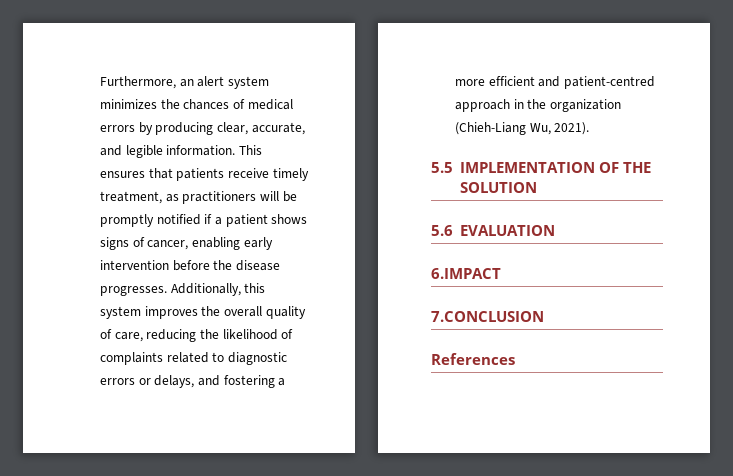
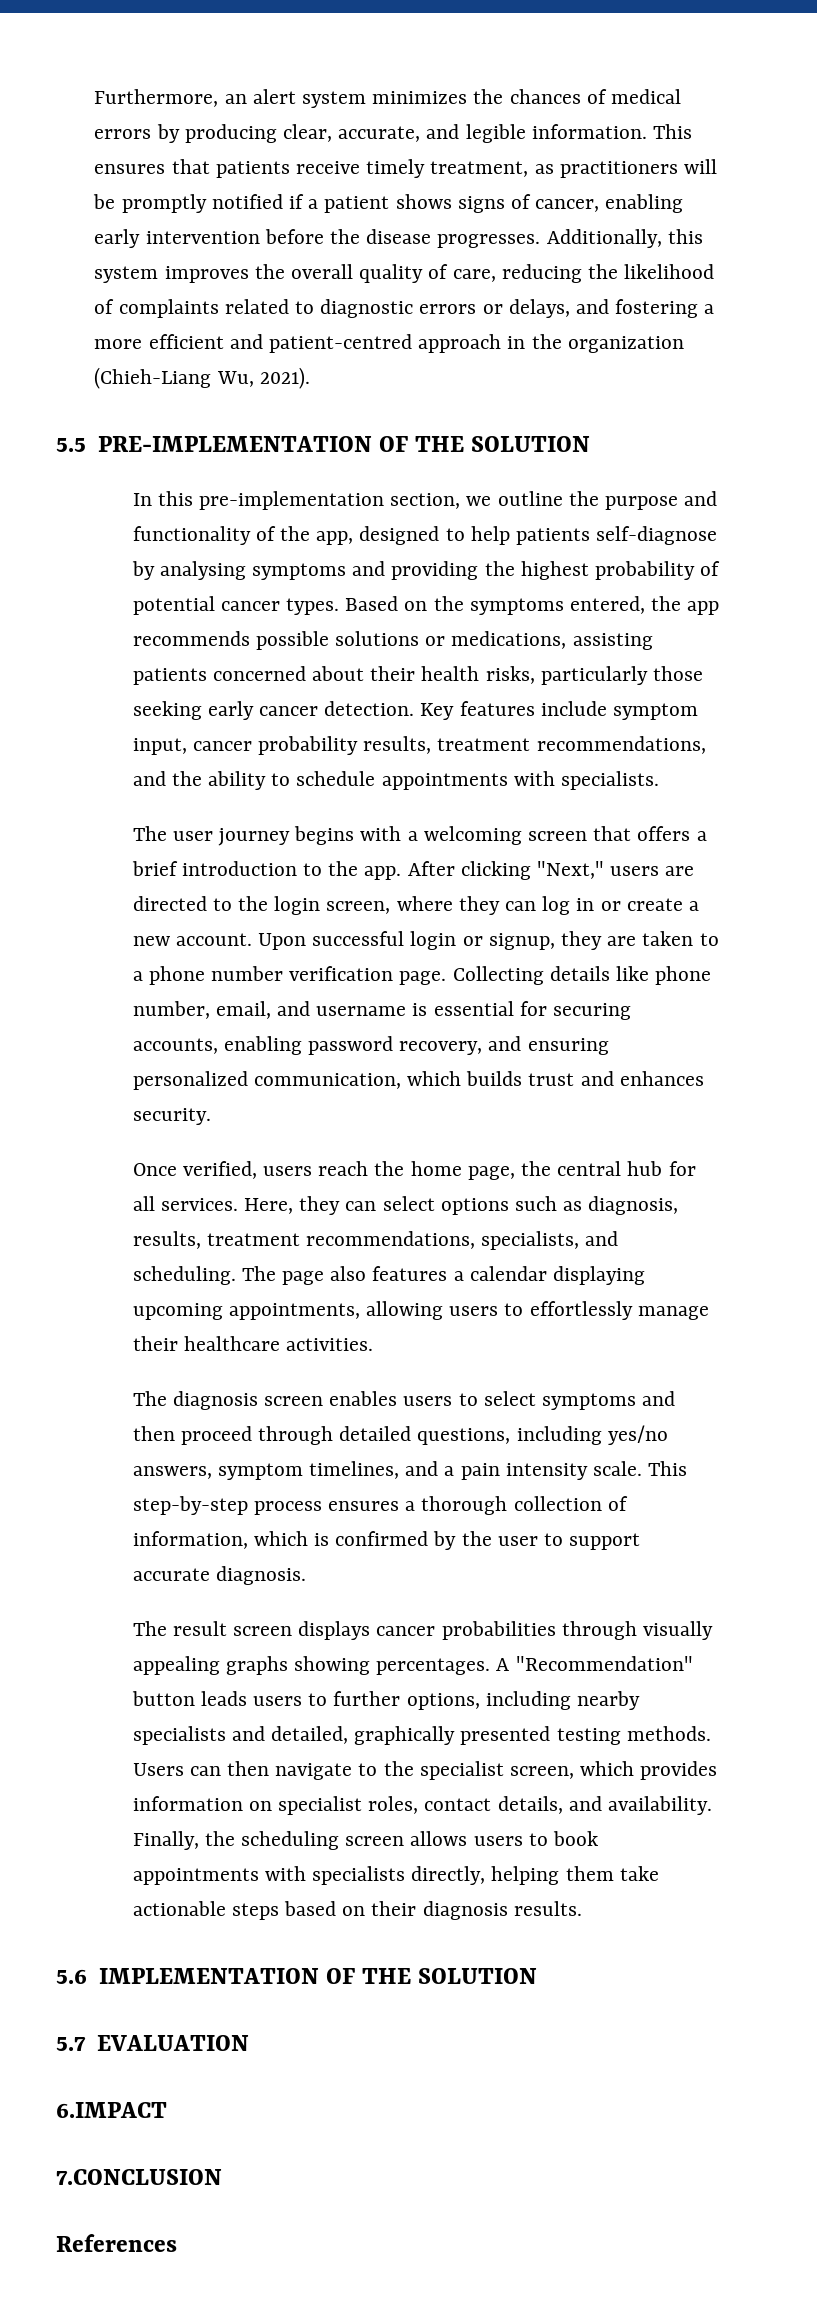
- 5.5 IMPLEMENTATION OF THE SOLUTION
+ 5.5 PRE-IMPLEMENTATION OF THE SOLUTION
+ In this pre-implementation section, we outline the purpose and functionality of the app, designed to help patients self-diagnose by analysing symptoms and providing the highest probability of potential cancer types. Based on the symptoms entered, the app recommends possible solutions or medications, assisting patients concerned about their health risks, particularly those seeking early cancer detection. Key features include symptom input, cancer probability results, treatment recommendations, and the ability to schedule appointments with specialists.
+ The user journey begins with a welcoming screen that offers a brief introduction to the app. After clicking "Next," users are directed to the login screen, where they can log in or create a new account. Upon successful login or signup, they are taken to a phone number verification page. Collecting details like phone number, email, and username is essential for securing accounts, enabling password recovery, and ensuring personalized communication, which builds trust and enhances security.
+ Once verified, users reach the home page, the central hub for all services. Here, they can select options such as diagnosis, results, treatment recommendations, specialists, and scheduling. The page also features a calendar displaying upcoming appointments, allowing users to effortlessly manage their healthcare activities.
+ The diagnosis screen enables users to select symptoms and then proceed through detailed questions, including yes/no answers, symptom timelines, and a pain intensity scale. This step-by-step process ensures a thorough collection of information, which is confirmed by the user to support accurate diagnosis.
+ The result screen displays cancer probabilities through visually appealing graphs showing percentages. A "Recommendation" button leads users to further options, including nearby specialists and detailed, graphically presented testing methods. Users can then navigate to the specialist screen, which provides information on specialist roles, contact details, and availability. Finally, the scheduling screen allows users to book appointments with specialists directly, helping them take actionable steps based on their diagnosis results.
+ 5.6 IMPLEMENTATION OF THE SOLUTION
- 5.6 EVALUATION
+ 5.7 EVALUATION

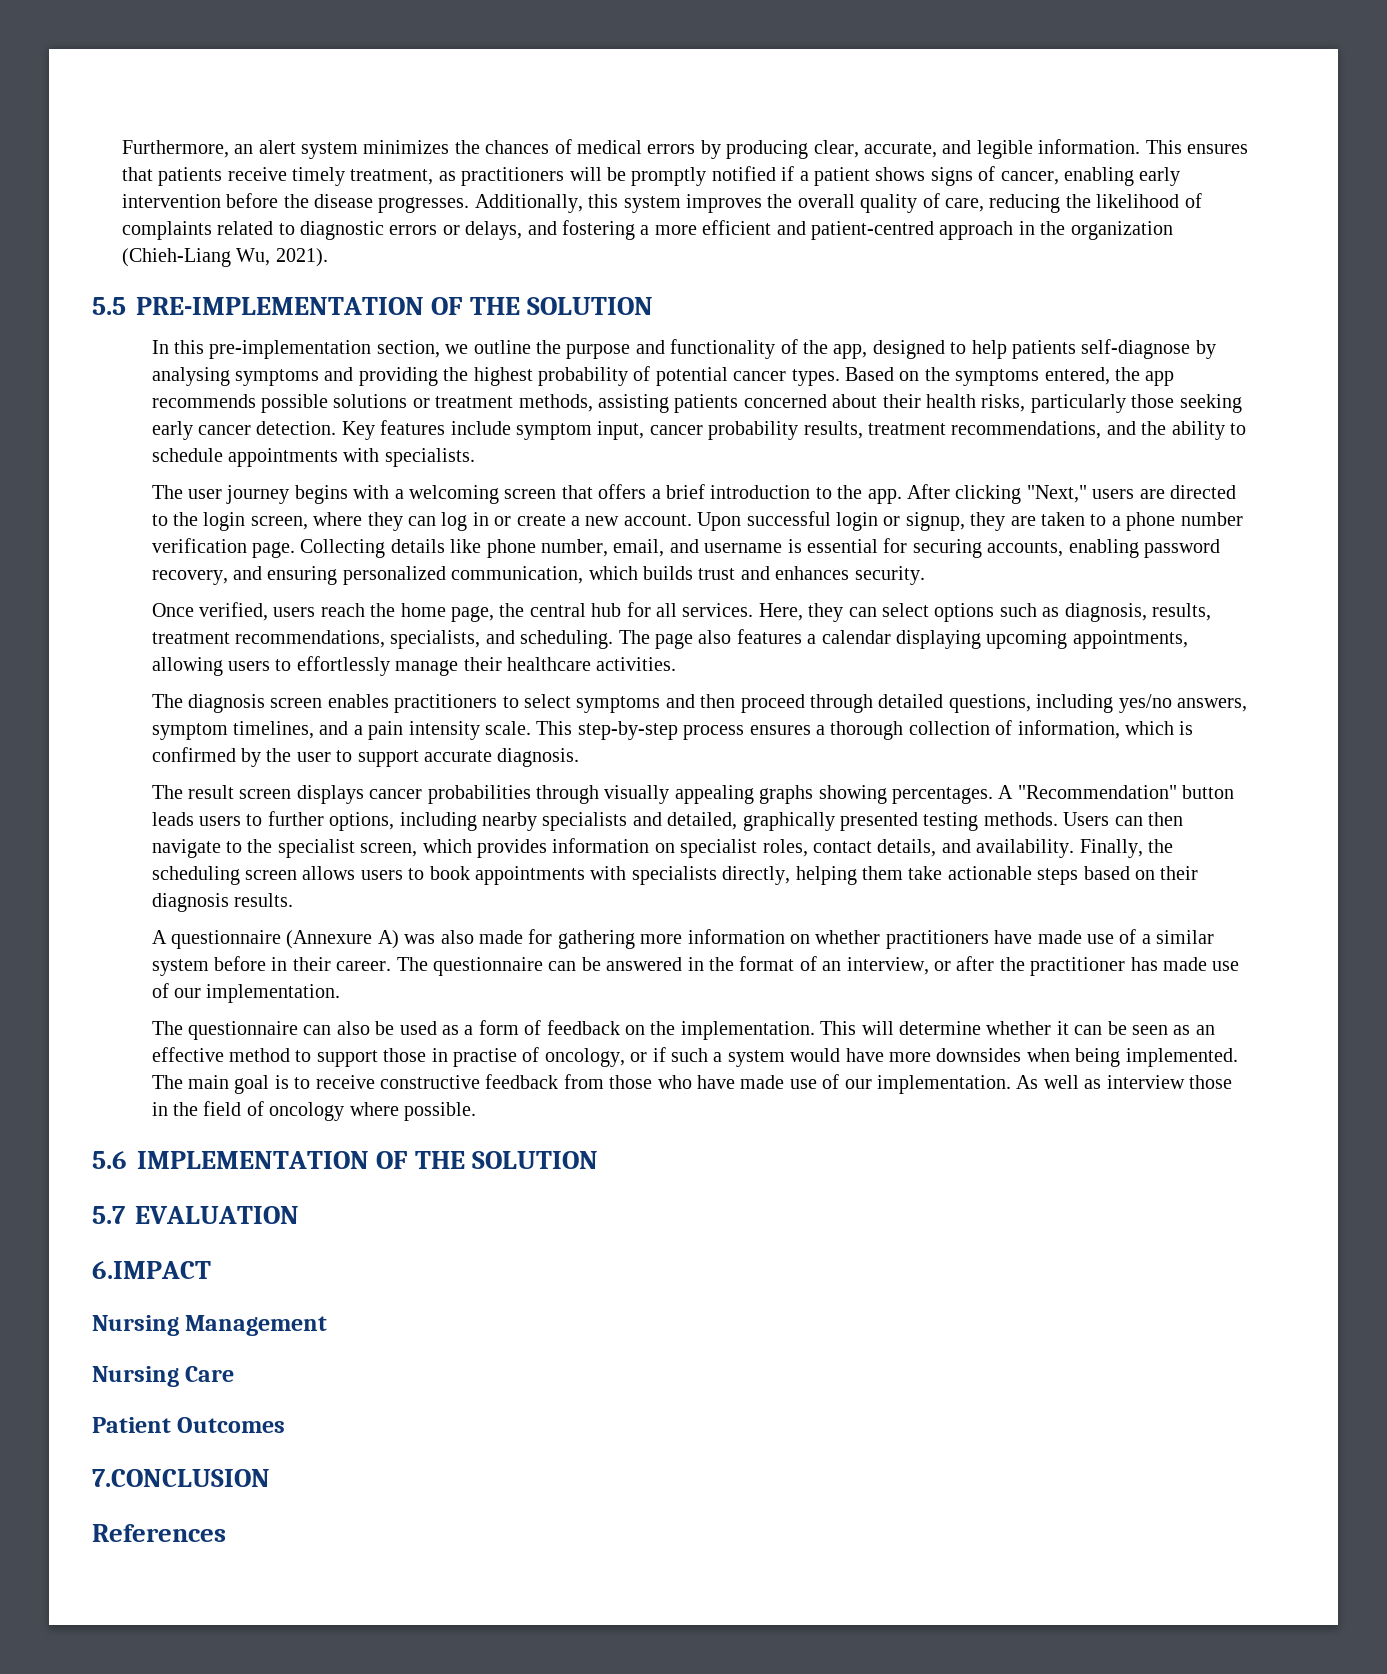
- Based on the symptoms entered, the app recommends possible solutions or medications, assisting patients concerned about their health risks, particularly those seeking early cancer detection.
+ Based on the symptoms entered, the app recommends possible solutions or treatment methods, assisting patients concerned about their health risks, particularly those seeking early cancer detection.
- The diagnosis screen enables users to select symptoms and then proceed through detailed questions, including yes/no answers, symptom timelines, and a pain intensity scale.
+ The diagnosis screen enables practitioners to select symptoms and then proceed through detailed questions, including yes/no answers, symptom timelines, and a pain intensity scale.
+ A questionnaire (Annexure A) was also made for gathering more information on whether practitioners have made use of a similar system before in their career. The questionnaire can be answered in the format of an interview, or after the practitioner has made use of our implementation.
+ The questionnaire can also be used as a form of feedback on the implementation. This will determine whether it can be seen as an effective method to support those in practise of oncology, or if such a system would have more downsides when being implemented. The main goal is to receive constructive feedback from those who have made use of our implementation. As well as interview those in the field of oncology where possible.
+ Nursing Management
+ Nursing Care
+ Patient Outcomes

